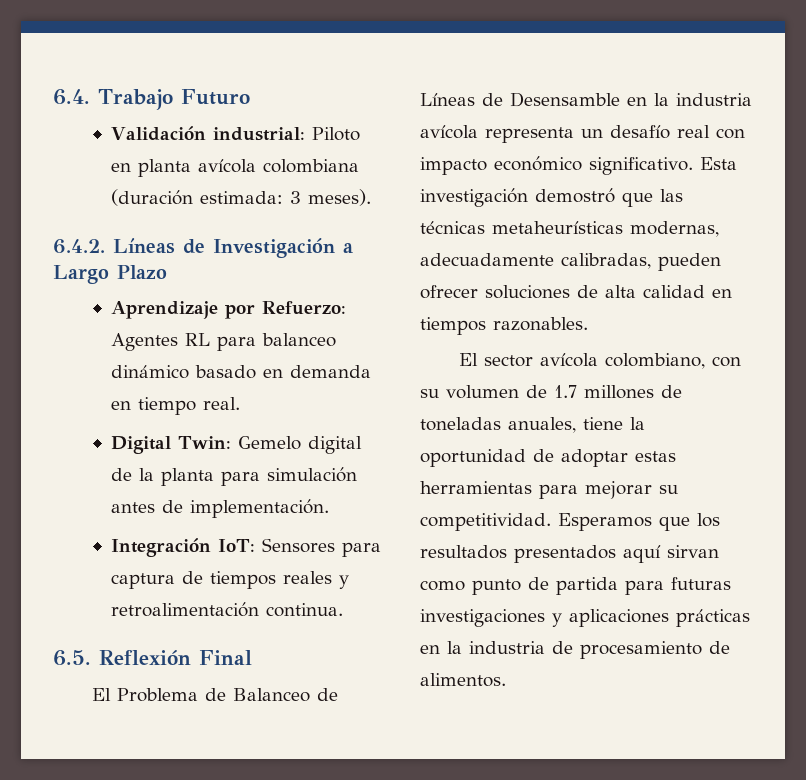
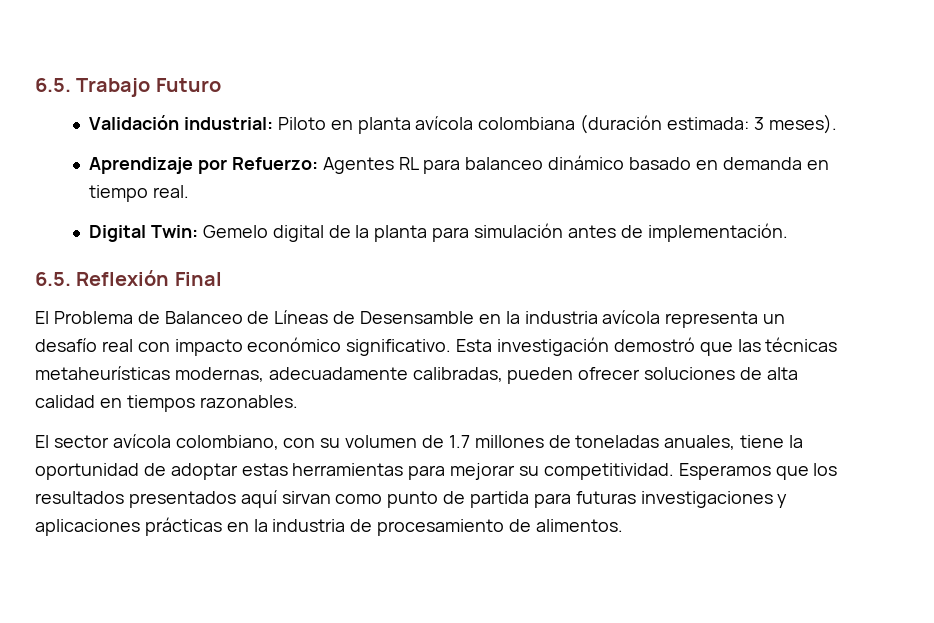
- 6.4. Trabajo Futuro
+ 6.5. Trabajo Futuro
- 6.4.2. Líneas de Investigación a Largo Plazo
- Integración IoT: Sensores para captura de tiempos reales y retroalimentación continua.

